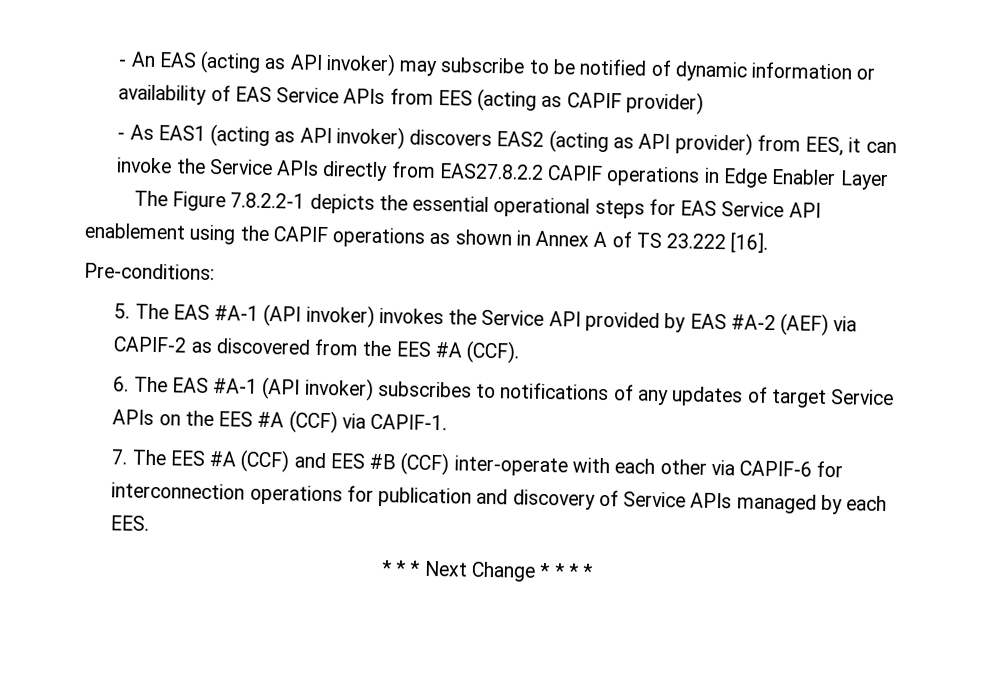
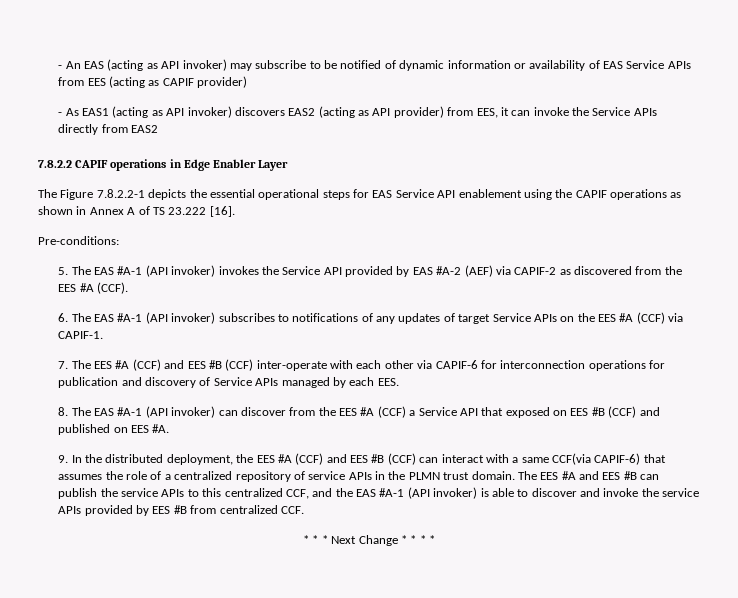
- - As EAS1 (acting as API invoker) discovers EAS2 (acting as API provider) from EES, it can invoke the Service APIs directly from EAS27.8.2.2 CAPIF operations in Edge Enabler Layer
+ - As EAS1 (acting as API invoker) discovers EAS2 (acting as API provider) from EES, it can invoke the Service APIs directly from EAS2
+ 7.8.2.2 CAPIF operations in Edge Enabler Layer
+ 8. The EAS #A-1 (API invoker) can discover from the EES #A (CCF) a Service API that exposed on EES #B (CCF) and published on EES #A.
+ 9. In the distributed deployment, the EES #A (CCF) and EES #B (CCF) can interact with a same CCF(via CAPIF-6) that assumes the role of a centralized repository of service APIs in the PLMN trust domain. The EES #A and EES #B can publish the service APIs to this centralized CCF, and the EAS #A-1 (API invoker) is able to discover and invoke the service APIs provided by EES #B from centralized CCF.

